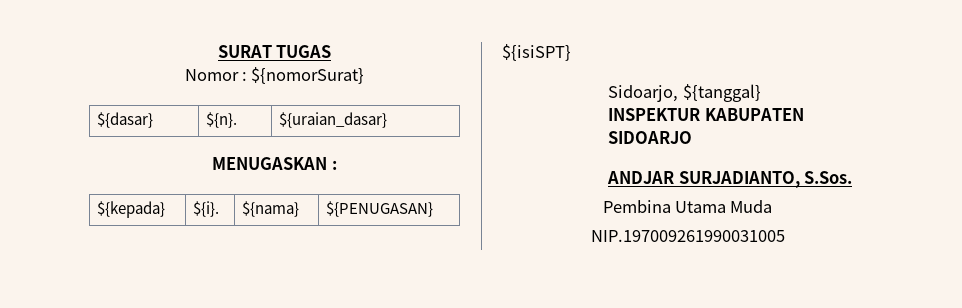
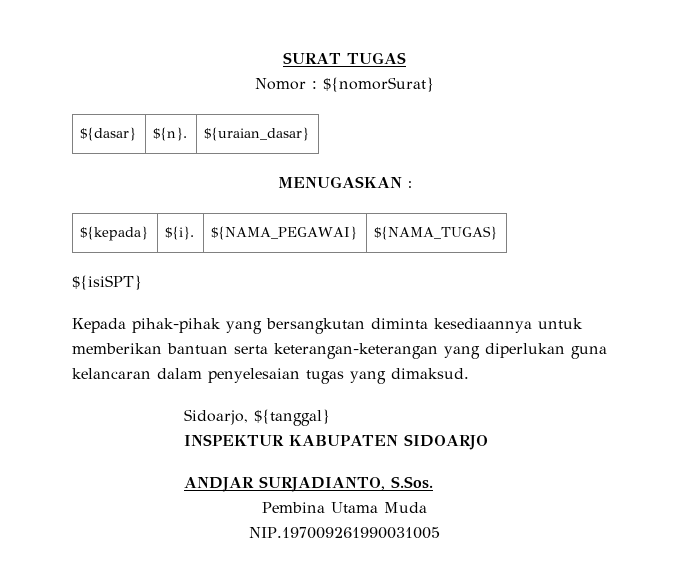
- ${kepada} | ${i}. | ${nama} | ${PENUGASAN}
+ ${kepada} | ${i}. | ${NAMA_PEGAWAI} | ${NAMA_TUGAS}
+ Kepada pihak-pihak yang bersangkutan diminta kesediaannya untuk memberikan bantuan serta keterangan-keterangan yang diperlukan guna kelancaran dalam penyelesaian tugas yang dimaksud.

